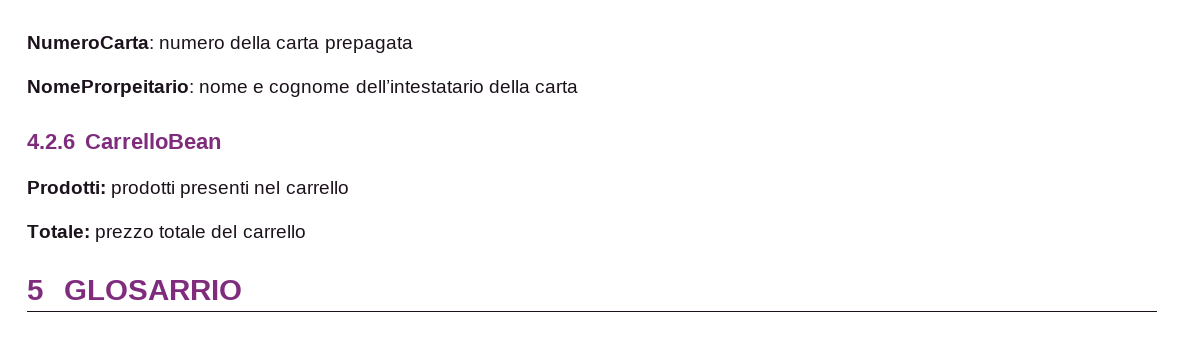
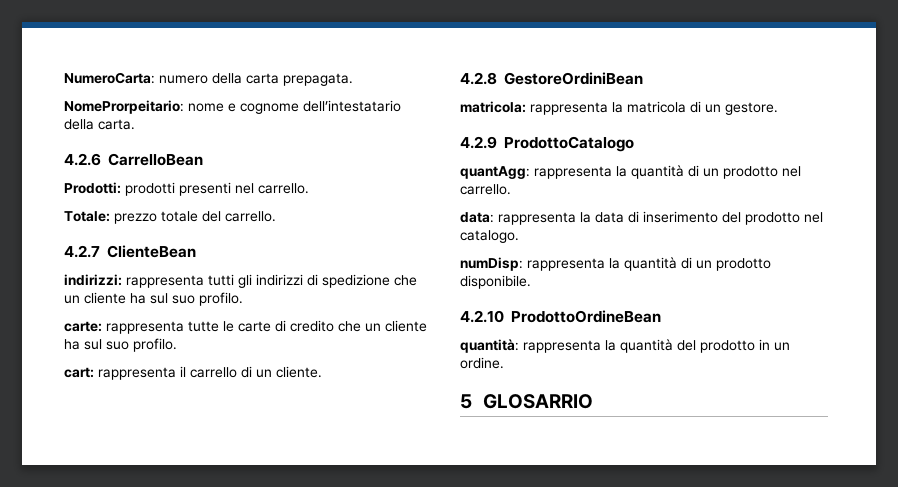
- NumeroCarta: numero della carta prepagata
+ NumeroCarta: numero della carta prepagata.
- NomeProrpeitario: nome e cognome dell’intestatario della carta
+ NomeProrpeitario: nome e cognome dell’intestatario della carta.
- Prodotti: prodotti presenti nel carrello
+ Prodotti: prodotti presenti nel carrello.
- Totale: prezzo totale del carrello
+ Totale: prezzo totale del carrello.
+ 4.2.7 ClienteBean
+ indirizzi: rappresenta tutti gli indirizzi di spedizione che un cliente ha sul suo profilo.
+ carte: rappresenta tutte le carte di credito che un cliente ha sul suo profilo.
+ cart: rappresenta il carrello di un cliente.
+ 4.2.8 GestoreOrdiniBean
+ matricola: rappresenta la matricola di un gestore.
+ 4.2.9 ProdottoCatalogo
+ quantAgg: rappresenta la quantità di un prodotto nel carrello.
+ data: rappresenta la data di inserimento del prodotto nel catalogo.
+ numDisp: rappresenta la quantità di un prodotto disponibile.
+ 4.2.10 ProdottoOrdineBean
+ quantità: rappresenta la quantità del prodotto in un ordine.

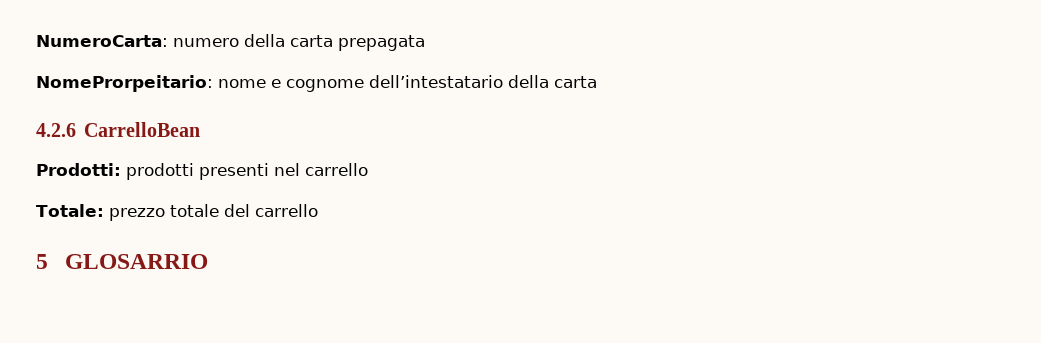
- NumeroCarta: numero della carta prepagata.
+ NumeroCarta: numero della carta prepagata
- NomeProrpeitario: nome e cognome dell’intestatario della carta.
+ NomeProrpeitario: nome e cognome dell’intestatario della carta
- Prodotti: prodotti presenti nel carrello.
+ Prodotti: prodotti presenti nel carrello
- Totale: prezzo totale del carrello.
- 4.2.7 ClienteBean
- indirizzi: rappresenta tutti gli indirizzi di spedizione che un cliente ha sul suo profilo.
- carte: rappresenta tutte le carte di credito che un cliente ha sul suo profilo.
- cart: rappresenta il carrello di un cliente.
- 4.2.8 GestoreOrdiniBean
- matricola: rappresenta la matricola di un gestore.
- 4.2.9 ProdottoCatalogo
- quantAgg: rappresenta la quantità di un prodotto nel carrello.
- data: rappresenta la data di inserimento del prodotto nel catalogo.
- numDisp: rappresenta la quantità di un prodotto disponibile.
- 4.2.10 ProdottoOrdineBean
- quantità: rappresenta la quantità del prodotto in un ordine.
+ Totale: prezzo totale del carrello

